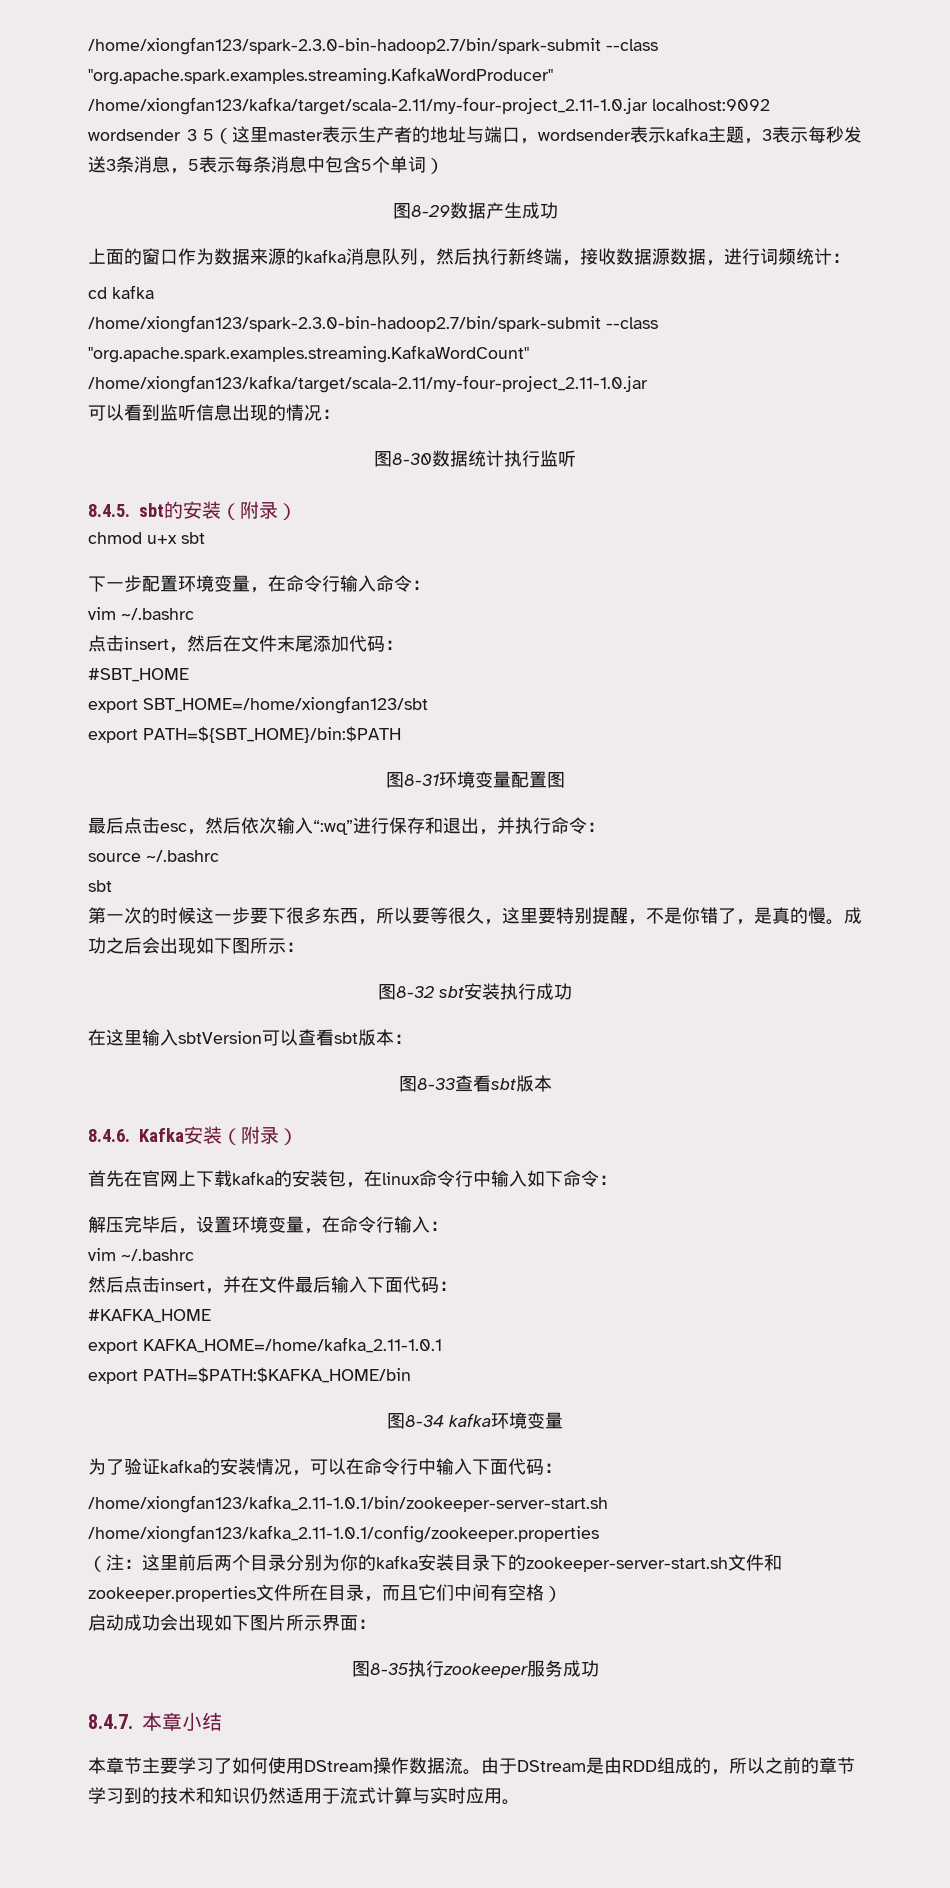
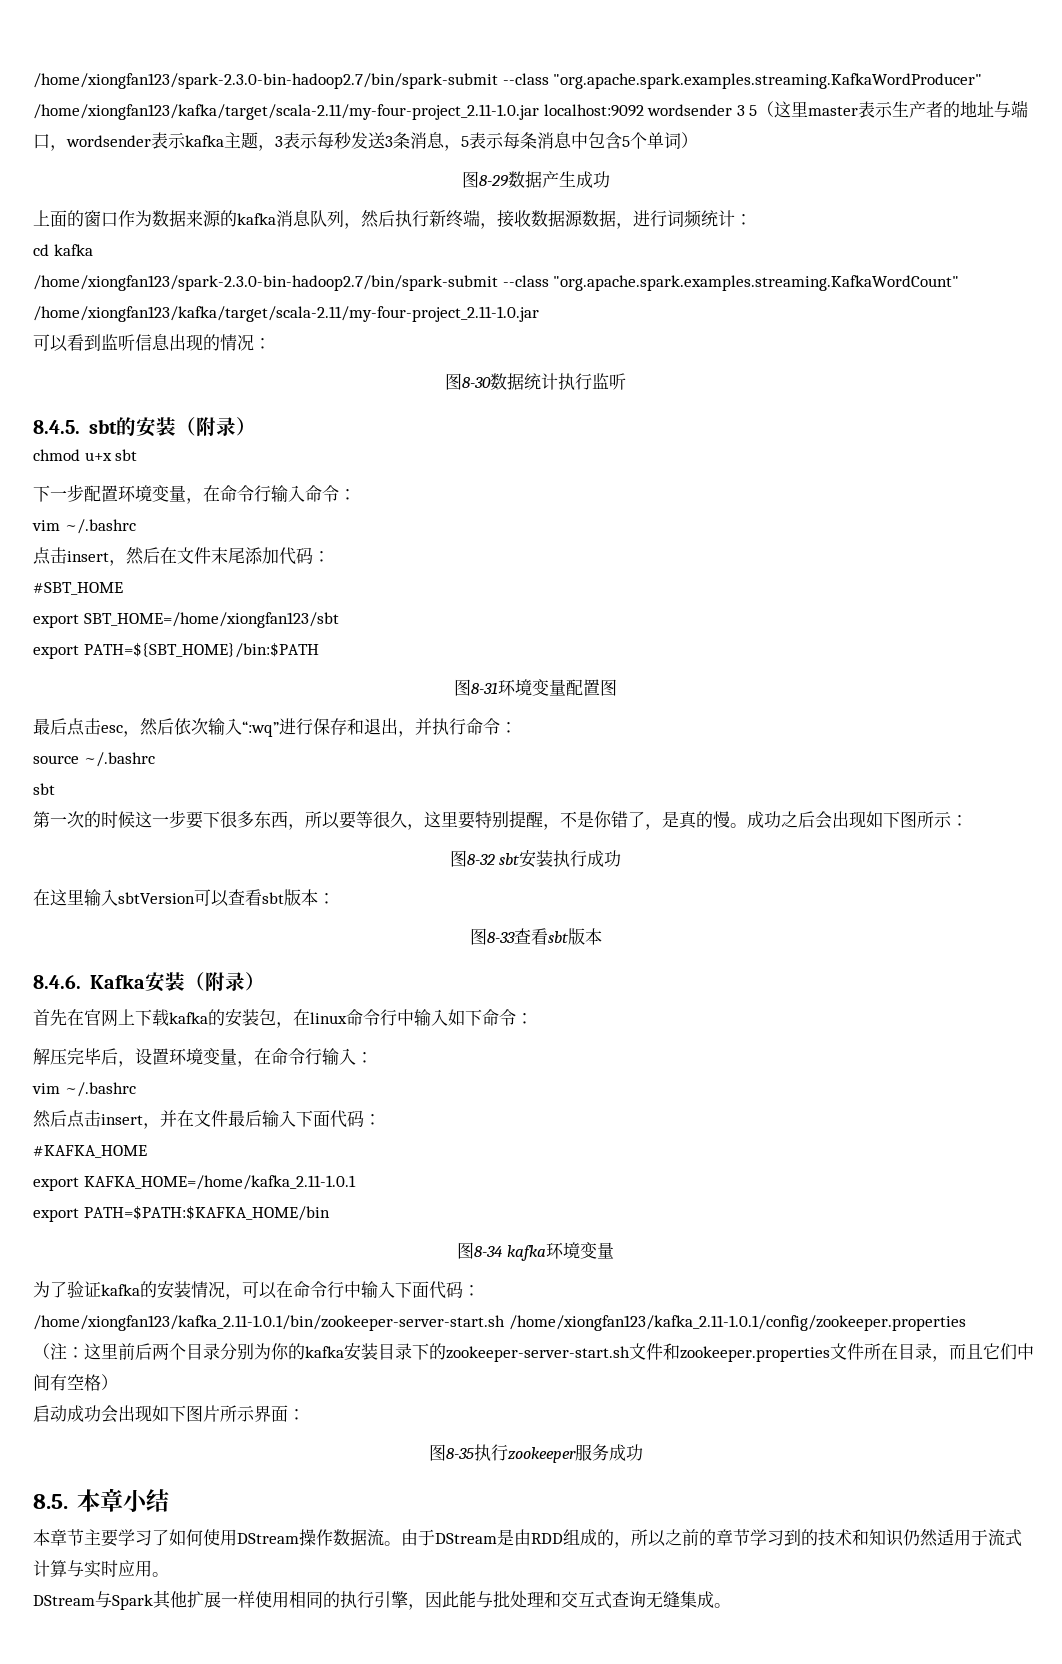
- 8.4.7.本章小结
+ 8.5.本章小结
+ DStream与Spark其他扩展一样使用相同的执行引擎，因此能与批处理和交互式查询无缝集成。

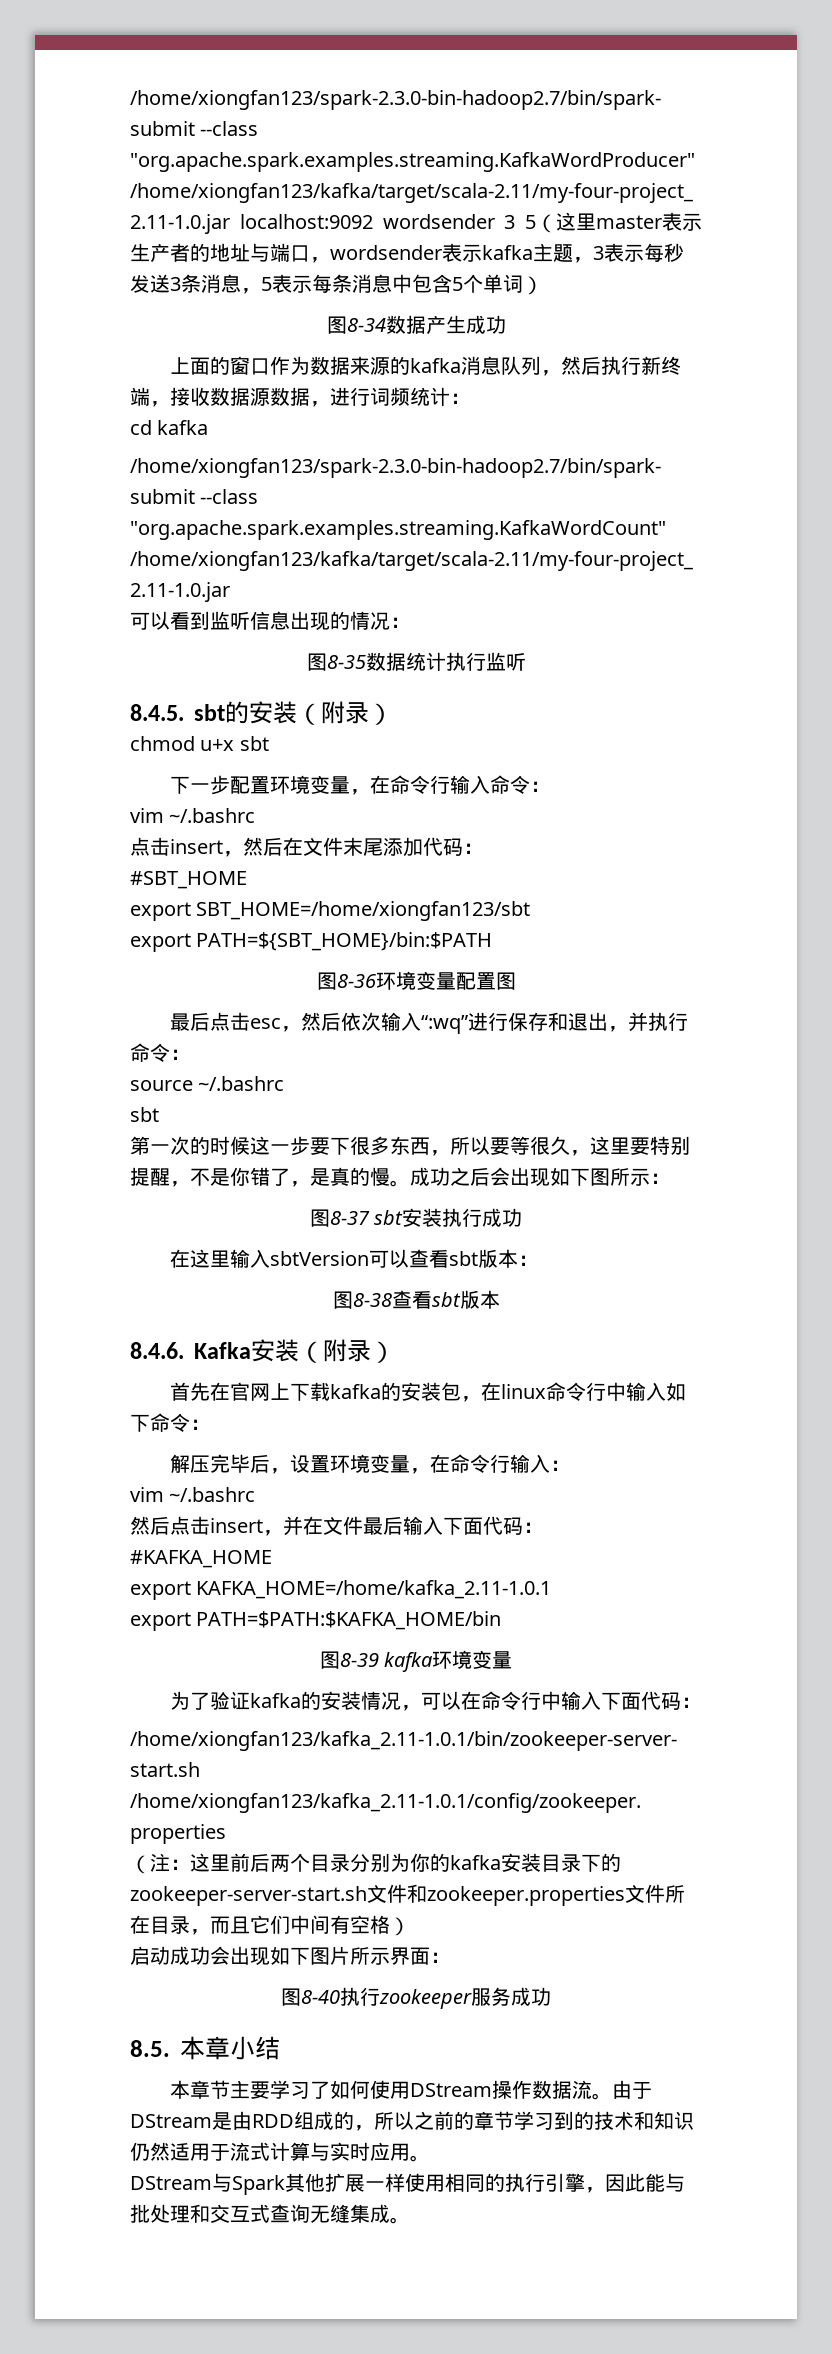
- 图8-29数据产生成功
+ 图8-34数据产生成功
- 图8-30数据统计执行监听
+ 图8-35数据统计执行监听
- 图8-31环境变量配置图
+ 图8-36环境变量配置图
- 图8-32 sbt安装执行成功
+ 图8-37 sbt安装执行成功
- 图8-33查看sbt版本
+ 图8-38查看sbt版本
- 图8-34 kafka环境变量
+ 图8-39 kafka环境变量
- 图8-35执行zookeeper服务成功
+ 图8-40执行zookeeper服务成功

